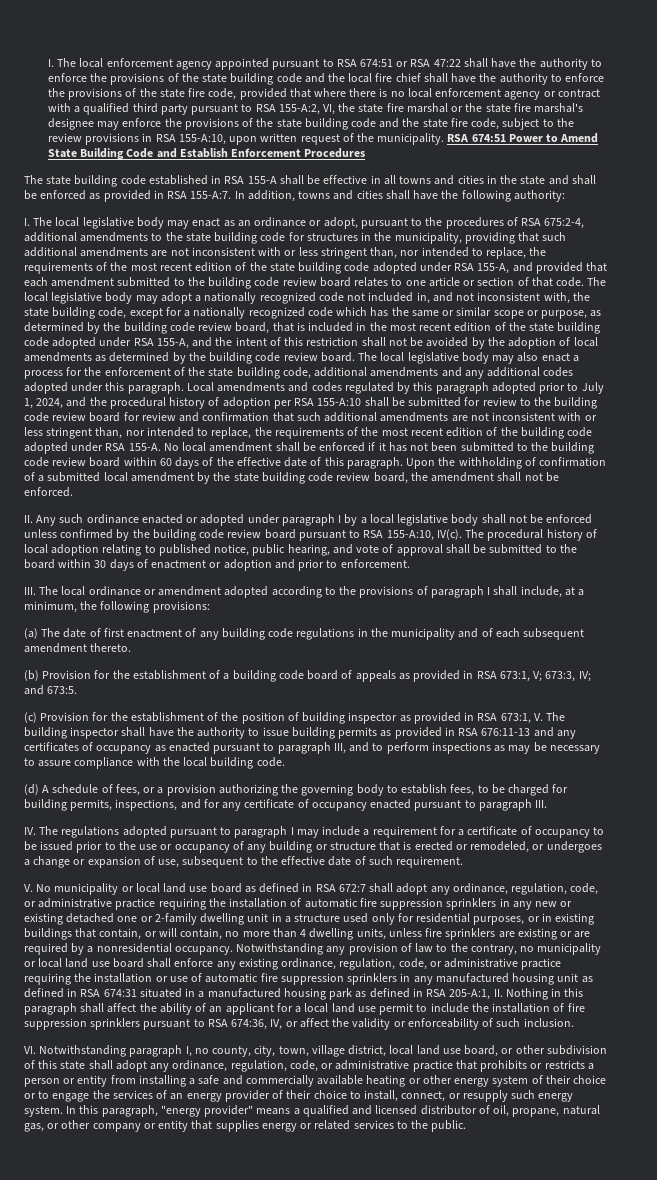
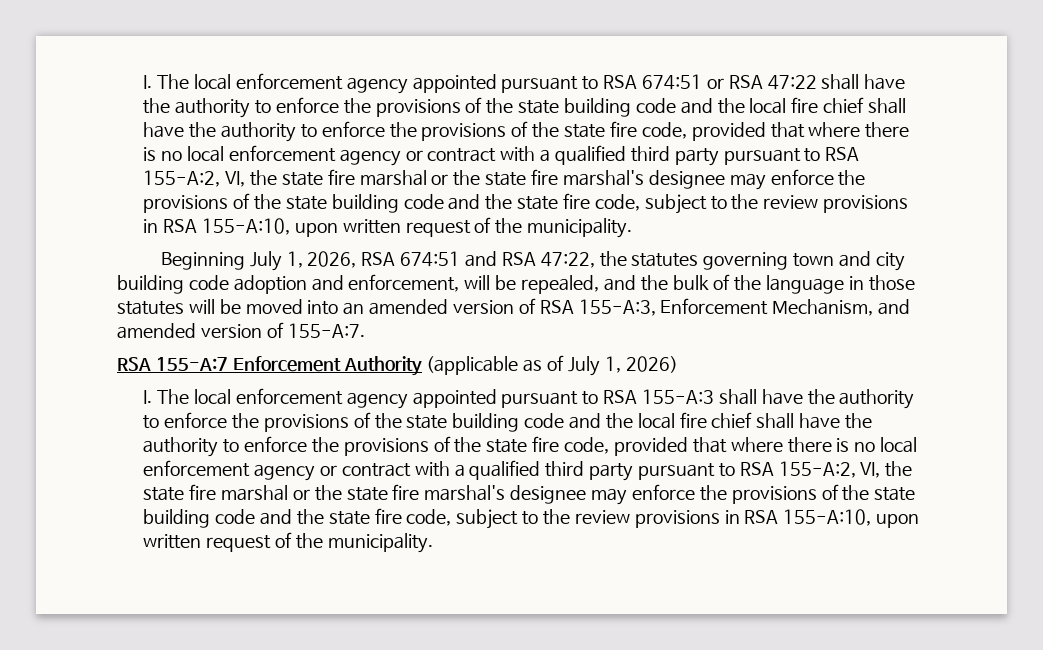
- I. The local enforcement agency appointed pursuant to RSA 674:51 or RSA 47:22 shall have the authority to enforce the provisions of the state building code and the local fire chief shall have the authority to enforce the provisions of the state fire code, provided that where there is no local enforcement agency or contract with a qualified third party pursuant to RSA 155-A:2, VI, the state fire marshal or the state fire marshal's designee may enforce the provisions of the state building code and the state fire code, subject to the review provisions in RSA 155-A:10, upon written request of the municipality. RSA 674:51 Power to Amend State Building Code and Establish Enforcement Procedures
- The state building code established in RSA 155-A shall be effective in all towns and cities in the state and shall be enforced as provided in RSA 155-A:7. In addition, towns and cities shall have the following authority:
- I. The local legislative body may enact as an ordinance or adopt, pursuant to the procedures of RSA 675:2-4, additional amendments to the state building code for structures in the municipality, providing that such additional amendments are not inconsistent with or less stringent than, nor intended to replace, the requirements of the most recent edition of the state building code adopted under RSA 155-A, and provided that each amendment submitted to the building code review board relates to one article or section of that code. The local legislative body may adopt a nationally recognized code not included in, and not inconsistent with, the state building code, except for a nationally recognized code which has the same or similar scope or purpose, as determined by the building code review board, that is included in the most recent edition of the state building code adopted under RSA 155-A, and the intent of this restriction shall not be avoided by the adoption of local amendments as determined by the building code review board. The local legislative body may also enact a process for the enforcement of the state building code, additional amendments and any additional codes adopted under this paragraph. Local amendments and codes regulated by this paragraph adopted prior to July 1, 2024, and the procedural history of adoption per RSA 155-A:10 shall be submitted for review to the building code review board for review and confirmation that such additional amendments are not inconsistent with or less stringent than, nor intended to replace, the requirements of the most recent edition of the building code adopted under RSA 155-A. No local amendment shall be enforced if it has not been submitted to the building code review board within 60 days of the effective date of this paragraph. Upon the withholding of confirmation of a submitted local amendment by the state building code review board, the amendment shall not be enforced.
- II. Any such ordinance enacted or adopted under paragraph I by a local legislative body shall not be enforced unless confirmed by the building code review board pursuant to RSA 155-A:10, IV(c). The procedural history of local adoption relating to published notice, public hearing, and vote of approval shall be submitted to the board within 30 days of enactment or adoption and prior to enforcement.
- III. The local ordinance or amendment adopted according to the provisions of paragraph I shall include, at a minimum, the following provisions:
- (a) The date of first enactment of any building code regulations in the municipality and of each subsequent amendment thereto.
- (b) Provision for the establishment of a building code board of appeals as provided in RSA 673:1, V; 673:3, IV; and 673:5.
- (c) Provision for the establishment of the position of building inspector as provided in RSA 673:1, V. The building inspector shall have the authority to issue building permits as provided in RSA 676:11-13 and any certificates of occupancy as enacted pursuant to paragraph III, and to perform inspections as may be necessary to assure compliance with the local building code.
- (d) A schedule of fees, or a provision authorizing the governing body to establish fees, to be charged for building permits, inspections, and for any certificate of occupancy enacted pursuant to paragraph III.
- IV. The regulations adopted pursuant to paragraph I may include a requirement for a certificate of occupancy to be issued prior to the use or occupancy of any building or structure that is erected or remodeled, or undergoes a change or expansion of use, subsequent to the effective date of such requirement.
- V. No municipality or local land use board as defined in RSA 672:7 shall adopt any ordinance, regulation, code, or administrative practice requiring the installation of automatic fire suppression sprinklers in any new or existing detached one or 2-family dwelling unit in a structure used only for residential purposes, or in existing buildings that contain, or will contain, no more than 4 dwelling units, unless fire sprinklers are existing or are required by a nonresidential occupancy. Notwithstanding any provision of law to the contrary, no municipality or local land use board shall enforce any existing ordinance, regulation, code, or administrative practice requiring the installation or use of automatic fire suppression sprinklers in any manufactured housing unit as defined in RSA 674:31 situated in a manufactured housing park as defined in RSA 205-A:1, II. Nothing in this paragraph shall affect the ability of an applicant for a local land use permit to include the installation of fire suppression sprinklers pursuant to RSA 674:36, IV, or affect the validity or enforceability of such inclusion.
- VI. Notwithstanding paragraph I, no county, city, town, village district, local land use board, or other subdivision of this state shall adopt any ordinance, regulation, code, or administrative practice that prohibits or restricts a person or entity from installing a safe and commercially available heating or other energy system of their choice or to engage the services of an energy provider of their choice to install, connect, or resupply such energy system. In this paragraph, "energy provider" means a qualified and licensed distributor of oil, propane, natural gas, or other company or entity that supplies energy or related services to the public.
+ I. The local enforcement agency appointed pursuant to RSA 674:51 or RSA 47:22 shall have the authority to enforce the provisions of the state building code and the local fire chief shall have the authority to enforce the provisions of the state fire code, provided that where there is no local enforcement agency or contract with a qualified third party pursuant to RSA 155-A:2, VI, the state fire marshal or the state fire marshal's designee may enforce the provisions of the state building code and the state fire code, subject to the review provisions in RSA 155-A:10, upon written request of the municipality.
+ Beginning July 1, 2026, RSA 674:51 and RSA 47:22, the statutes governing town and city building code adoption and enforcement, will be repealed, and the bulk of the language in those statutes will be moved into an amended version of RSA 155-A:3, Enforcement Mechanism, and amended version of 155-A:7.
+ RSA 155-A:7 Enforcement Authority (applicable as of July 1, 2026)
+ I. The local enforcement agency appointed pursuant to RSA 155-A:3 shall have the authority to enforce the provisions of the state building code and the local fire chief shall have the authority to enforce the provisions of the state fire code, provided that where there is no local enforcement agency or contract with a qualified third party pursuant to RSA 155-A:2, VI, the state fire marshal or the state fire marshal's designee may enforce the provisions of the state building code and the state fire code, subject to the review provisions in RSA 155-A:10, upon written request of the municipality.

